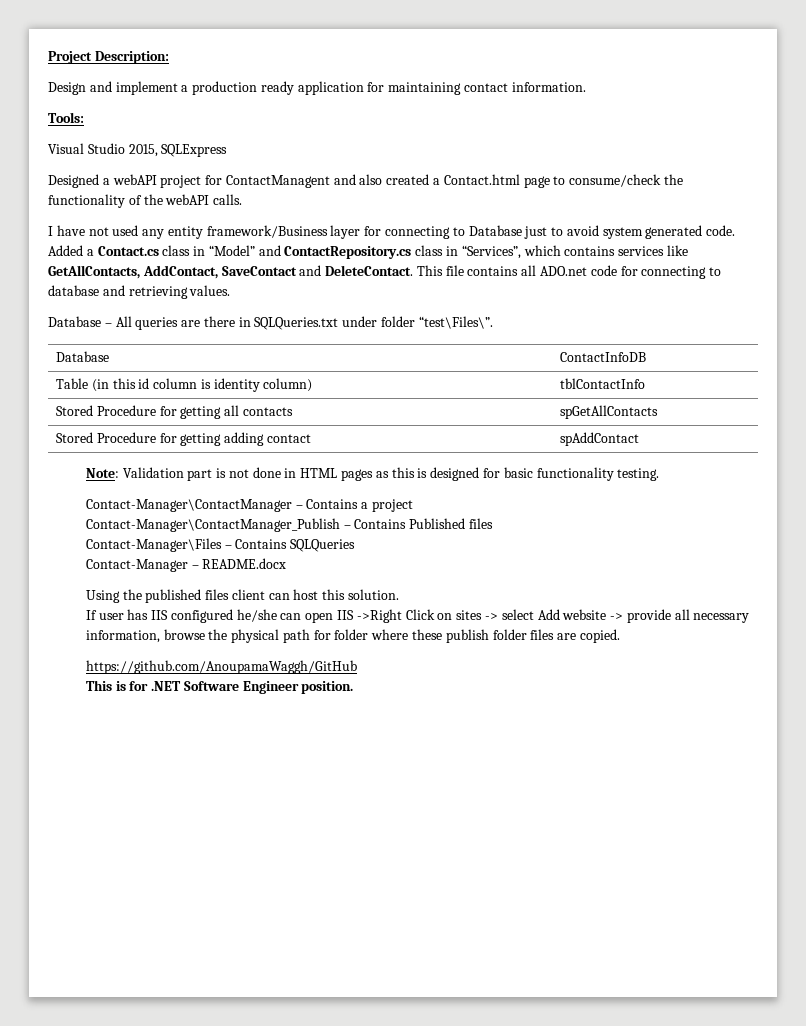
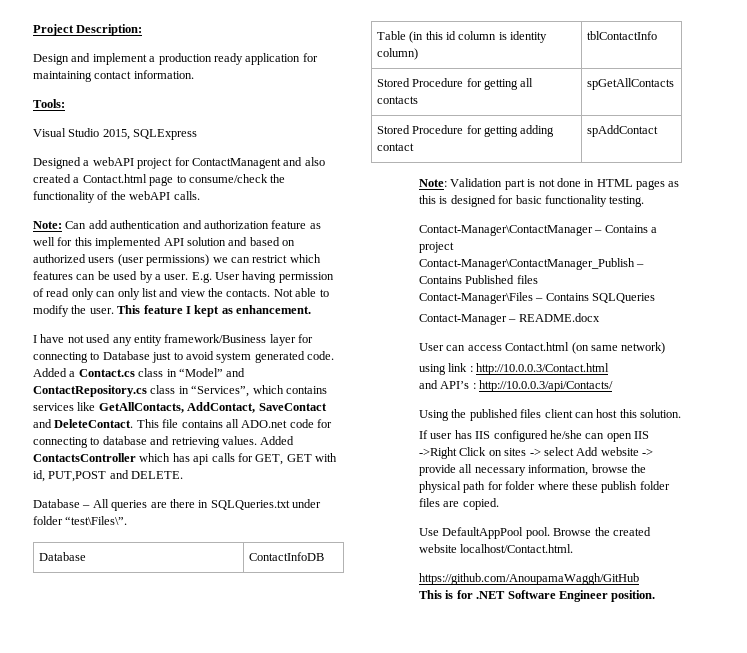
+ Note: Can add authentication and authorization feature as well for this implemented API solution and based on authorized users (user permissions) we can restrict which features can be used by a user. E.g. User having permission of read only can only list and view the contacts. Not able to modify the user. This feature I kept as enhancement.
+ Added ContactsController which has api calls for GET, GET with id, PUT,POST and DELETE.
+ User can access Contact.html (on same network)
+ using link : http://10.0.0.3/Contact.html
+ and API’s : http://10.0.0.3/api/Contacts/
+ Use DefaultAppPool pool. Browse the created website localhost/Contact.html.

